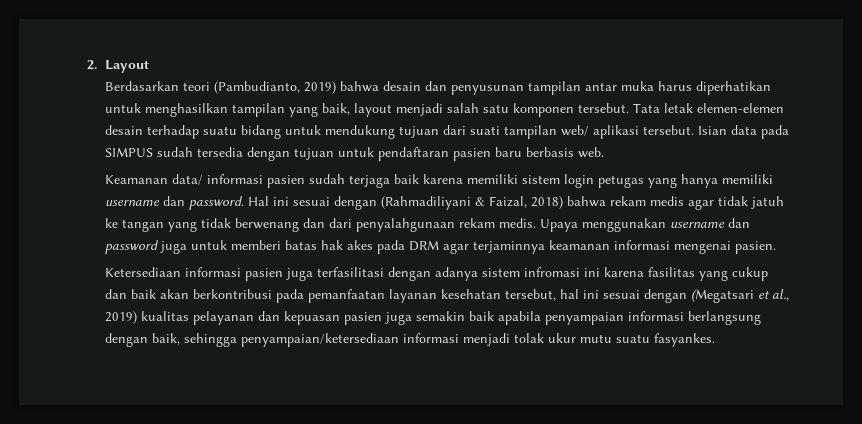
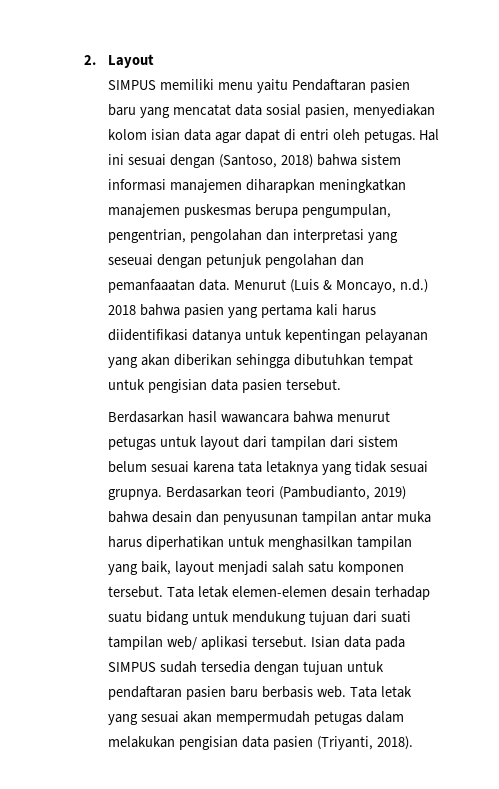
+ SIMPUS memiliki menu yaitu Pendaftaran pasien baru yang mencatat data sosial pasien, menyediakan kolom isian data agar dapat di entri oleh petugas. Hal ini sesuai dengan (Santoso, 2018) bahwa sistem informasi manajemen diharapkan meningkatkan manajemen puskesmas berupa pengumpulan, pengentrian, pengolahan dan interpretasi yang seseuai dengan petunjuk pengolahan dan pemanfaaatan data. Menurut (Luis & Moncayo, n.d.) 2018 bahwa pasien yang pertama kali harus diidentifikasi datanya untuk kepentingan pelayanan yang akan diberikan sehingga dibutuhkan tempat untuk pengisian data pasien tersebut.
+ Berdasarkan hasil wawancara bahwa menurut petugas untuk layout dari tampilan dari sistem belum sesuai karena tata letaknya yang tidak sesuai grupnya.
- Isian data pada SIMPUS sudah tersedia dengan tujuan untuk pendaftaran pasien baru berbasis web.
- Keamanan data/ informasi pasien sudah terjaga baik karena memiliki sistem login petugas yang hanya memiliki username dan password. Hal ini sesuai dengan (Rahmadiliyani & Faizal, 2018) bahwa rekam medis agar tidak jatuh ke tangan yang tidak berwenang dan dari penyalahgunaan rekam medis. Upaya menggunakan username dan password juga untuk memberi batas hak akes pada DRM agar terjaminnya keamanan informasi mengenai pasien.
- Ketersediaan informasi pasien juga terfasilitasi dengan adanya sistem infromasi ini karena fasilitas yang cukup dan baik akan berkontribusi pada pemanfaatan layanan kesehatan tersebut, hal ini sesuai dengan (Megatsari et al., 2019) kualitas pelayanan dan kepuasan pasien juga semakin baik apabila penyampaian informasi berlangsung dengan baik, sehingga penyampaian/ketersediaan informasi menjadi tolak ukur mutu suatu fasyankes.
+ Isian data pada SIMPUS sudah tersedia dengan tujuan untuk pendaftaran pasien baru berbasis web. Tata letak yang sesuai akan mempermudah petugas dalam melakukan pengisian data pasien (Triyanti, 2018).

